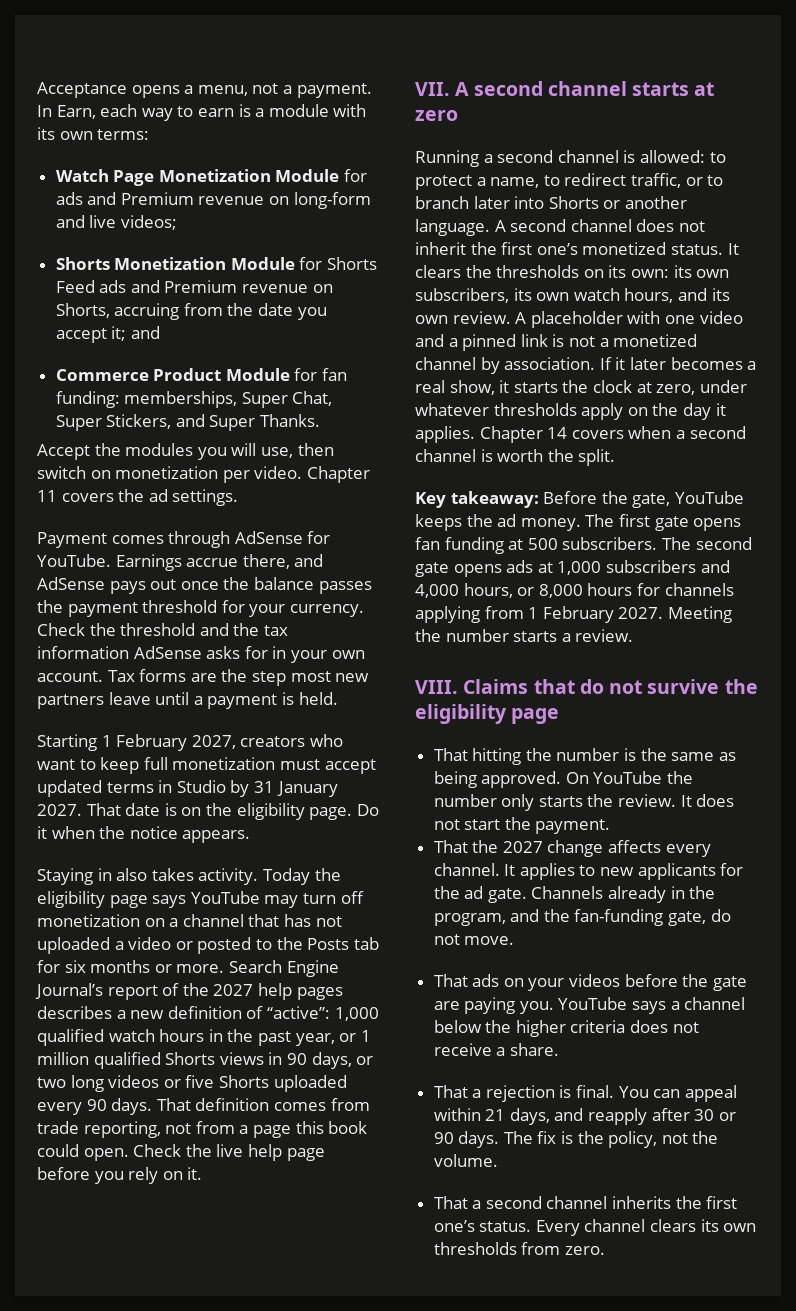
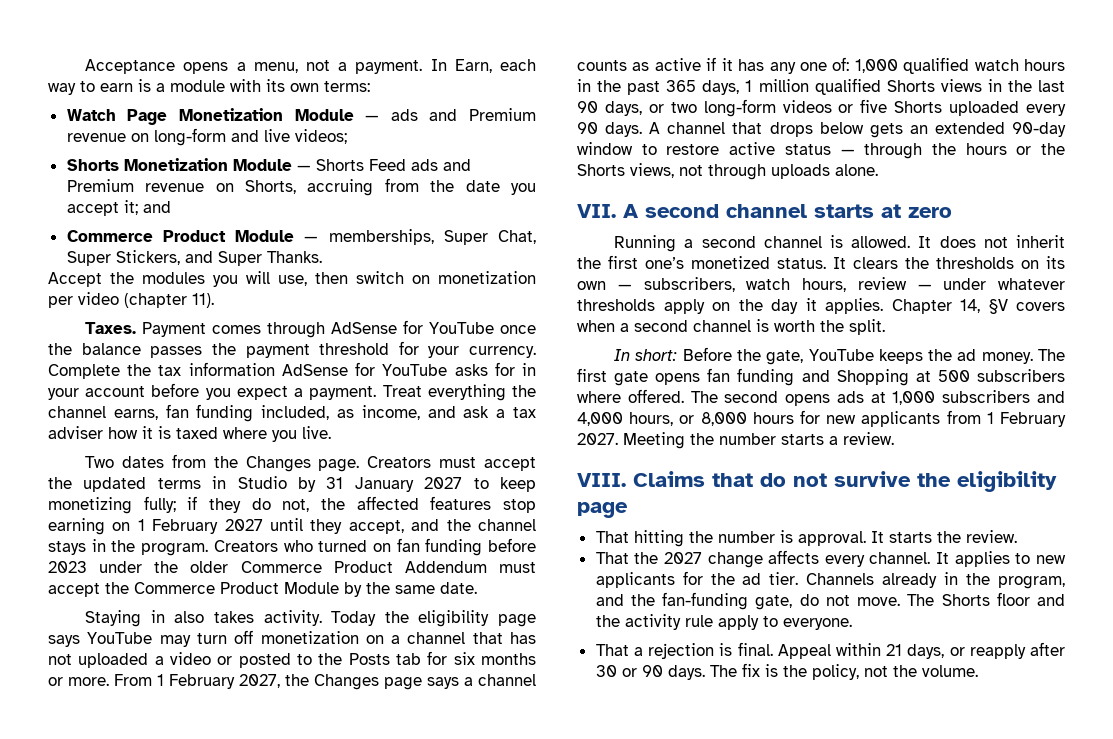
- Watch Page Monetization Module for ads and Premium revenue on long-form and live videos;
+ Watch Page Monetization Module — ads and Premium revenue on long-form and live videos;
- Shorts Monetization Module for Shorts Feed ads and Premium revenue on Shorts, accruing from the date you accept it; and
+ Shorts Monetization Module — Shorts Feed ads and Premium revenue on Shorts, accruing from the date you accept it; and
- Commerce Product Module for fan funding: memberships, Super Chat, Super Stickers, and Super Thanks.
+ Commerce Product Module — memberships, Super Chat, Super Stickers, and Super Thanks.
- Accept the modules you will use, then switch on monetization per video. Chapter 11 covers the ad settings.
- Payment comes through AdSense for YouTube. Earnings accrue there, and AdSense pays out once the balance passes the payment threshold for your currency.
+ Accept the modules you will use, then switch on monetization per video (chapter 11).
+ Taxes. Payment comes through AdSense for YouTube once the balance passes the payment threshold for your currency.
- Check the threshold and the tax information AdSense asks for in your own account. Tax forms are the step most new partners leave until a payment is held.
- Starting 1 February 2027, creators who want to keep full monetization must accept updated terms in Studio by 31 January 2027. That date is on the eligibility page. Do it when the notice appears.
+ Complete the tax information AdSense for YouTube asks for in your account before you expect a payment. Treat everything the channel earns, fan funding included, as income, and ask a tax adviser how it is taxed where you live.
+ Two dates from the Changes page. Creators must accept the updated terms in Studio by 31 January 2027 to keep monetizing fully; if they do not, the affected features stop earning on 1 February 2027 until they accept, and the channel stays in the program. Creators who turned on fan funding before 2023 under the older Commerce Product Addendum must accept the Commerce Product Module by the same date.
- Search Engine Journal’s report of the 2027 help pages describes a new definition of “active”: 1,000 qualified watch hours in the past year, or 1 million qualified Shorts views in 90 days, or two long videos or five Shorts uploaded every 90 days.
+ From 1 February 2027, the Changes page says a channel counts as active if it has any one of: 1,000 qualified watch hours in the past 365 days, 1 million qualified Shorts views in the last 90 days, or two long-form videos or five Shorts uploaded every 90 days.
- That definition comes from trade reporting, not from a page this book could open. Check the live help page before you rely on it.
+ A channel that drops below gets an extended 90-day window to restore active status — through the hours or the Shorts views, not through uploads alone.
- Running a second channel is allowed: to protect a name, to redirect traffic, or to branch later into Shorts or another language. A second channel does not inherit the first one’s monetized status.
+ Running a second channel is allowed. It does not inherit the first one’s monetized status.
- It clears the thresholds on its own: its own subscribers, its own watch hours, and its own review. A placeholder with one video and a pinned link is not a monetized channel by association. If it later becomes a real show, it starts the clock at zero, under whatever thresholds apply on the day it applies.
+ It clears the thresholds on its own — subscribers, watch hours, review — under whatever thresholds apply on the day it applies.
- Chapter 14 covers when a second channel is worth the split.
+ Chapter 14, §V covers when a second channel is worth the split.
- Key takeaway: Before the gate, YouTube keeps the ad money.
+ In short: Before the gate, YouTube keeps the ad money.
- The first gate opens fan funding at 500 subscribers.
+ The first gate opens fan funding and Shopping at 500 subscribers where offered.
- The second gate opens ads at 1,000 subscribers and 4,000 hours, or 8,000 hours for channels applying from 1 February 2027.
+ The second opens ads at 1,000 subscribers and 4,000 hours, or 8,000 hours for new applicants from 1 February 2027.
- That hitting the number is the same as being approved. On YouTube the number only starts the review. It does not start the payment.
+ That hitting the number is approval. It starts the review.
- It applies to new applicants for the ad gate.
+ It applies to new applicants for the ad tier.
- Channels already in the program, and the fan-funding gate, do not move.
- That ads on your videos before the gate are paying you. YouTube says a channel below the higher criteria does not receive a share.
+ Channels already in the program, and the fan-funding gate, do not move. The Shorts floor and the activity rule apply to everyone.
- You can appeal within 21 days, and reapply after 30 or 90 days.
+ Appeal within 21 days, or reapply after 30 or 90 days.
- That a second channel inherits the first one’s status. Every channel clears its own thresholds from zero.

